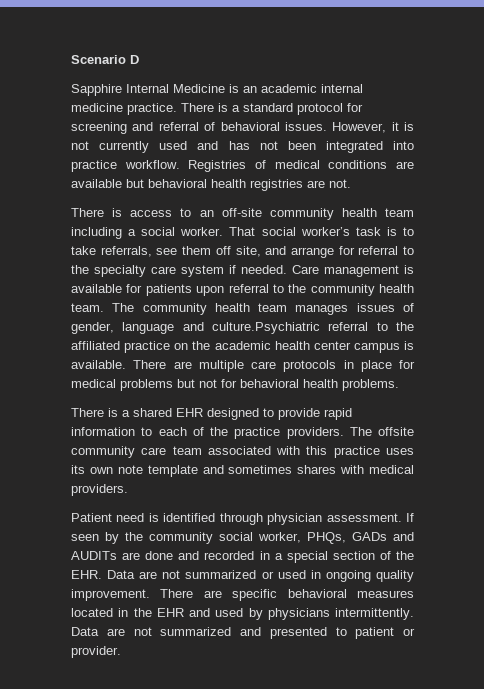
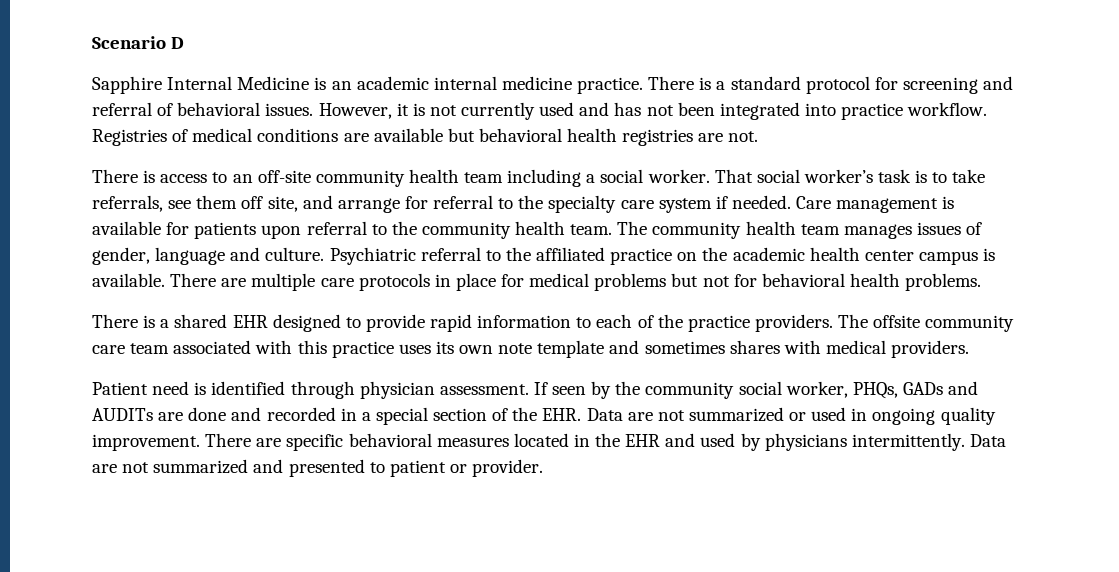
- The community health team manages issues of gender, language and culture.Psychiatric referral to the affiliated practice on the academic health center campus is available.
+ The community health team manages issues of gender, language and culture. Psychiatric referral to the affiliated practice on the academic health center campus is available.

